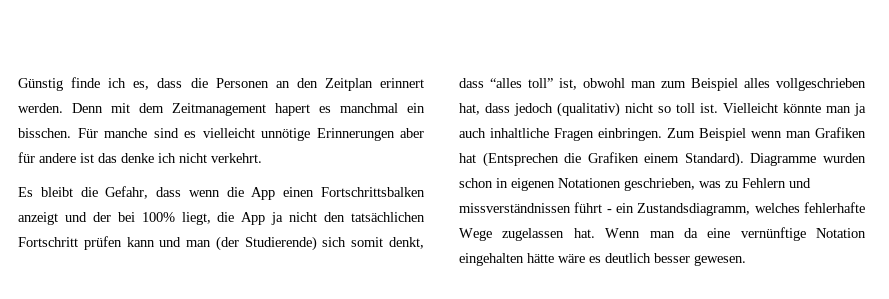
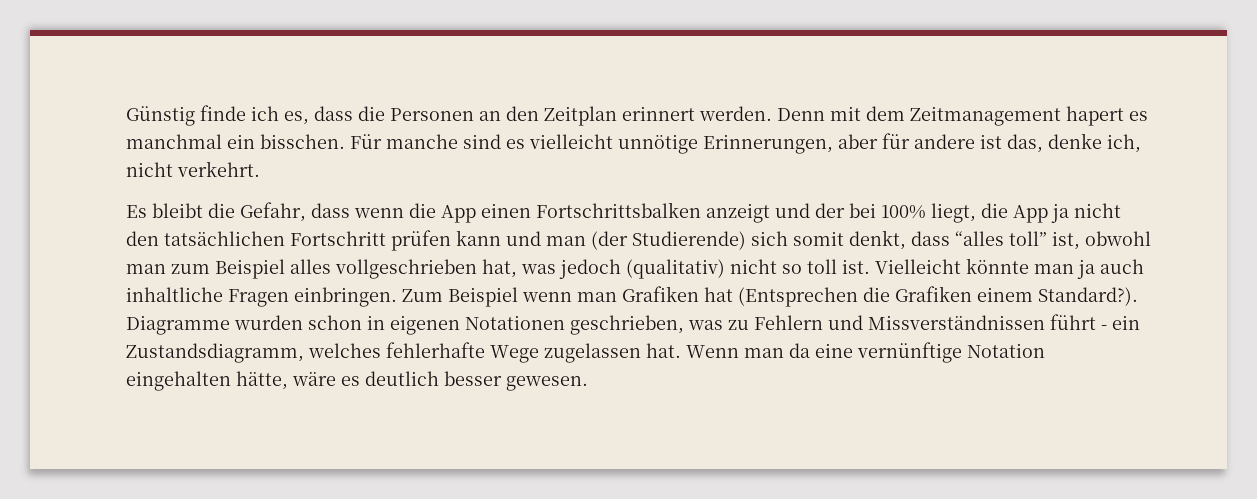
- Für manche sind es vielleicht unnötige Erinnerungen aber für andere ist das denke ich nicht verkehrt.
+ Für manche sind es vielleicht unnötige Erinnerungen, aber für andere ist das, denke ich, nicht verkehrt.
- Es bleibt die Gefahr, dass wenn die App einen Fortschrittsbalken anzeigt und der bei 100% liegt, die App ja nicht den tatsächlichen Fortschritt prüfen kann und man (der Studierende) sich somit denkt, dass “alles toll” ist, obwohl man zum Beispiel alles vollgeschrieben hat, dass jedoch (qualitativ) nicht so toll ist.
+ Es bleibt die Gefahr, dass wenn die App einen Fortschrittsbalken anzeigt und der bei 100% liegt, die App ja nicht den tatsächlichen Fortschritt prüfen kann und man (der Studierende) sich somit denkt, dass “alles toll” ist, obwohl man zum Beispiel alles vollgeschrieben hat, was jedoch (qualitativ) nicht so toll ist.
- Zum Beispiel wenn man Grafiken hat (Entsprechen die Grafiken einem Standard).
+ Zum Beispiel wenn man Grafiken hat (Entsprechen die Grafiken einem Standard?).
- Diagramme wurden schon in eigenen Notationen geschrieben, was zu Fehlern und missverständnissen führt - ein Zustandsdiagramm, welches fehlerhafte Wege zugelassen hat.
+ Diagramme wurden schon in eigenen Notationen geschrieben, was zu Fehlern und Missverständnissen führt - ein Zustandsdiagramm, welches fehlerhafte Wege zugelassen hat.
- Wenn man da eine vernünftige Notation eingehalten hätte wäre es deutlich besser gewesen.
+ Wenn man da eine vernünftige Notation eingehalten hätte, wäre es deutlich besser gewesen.

